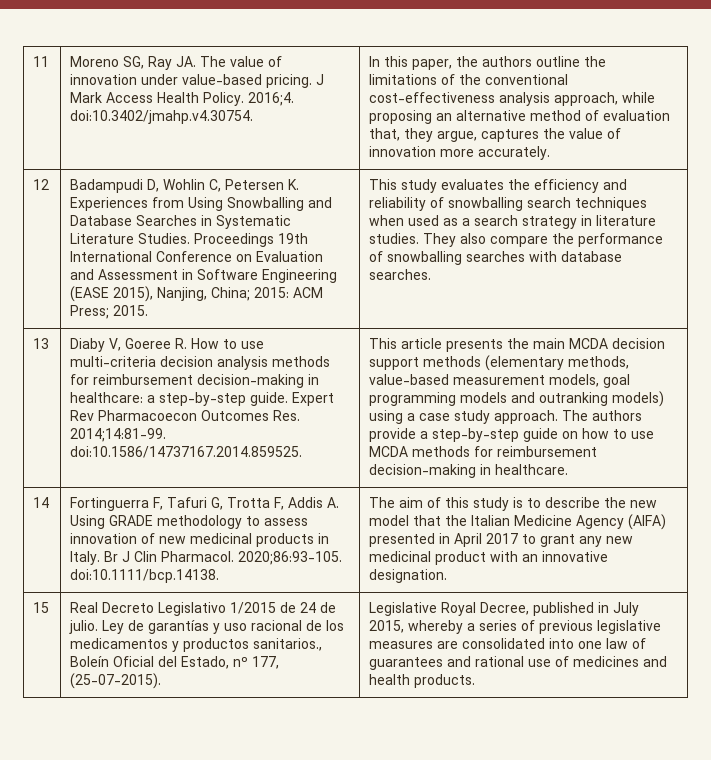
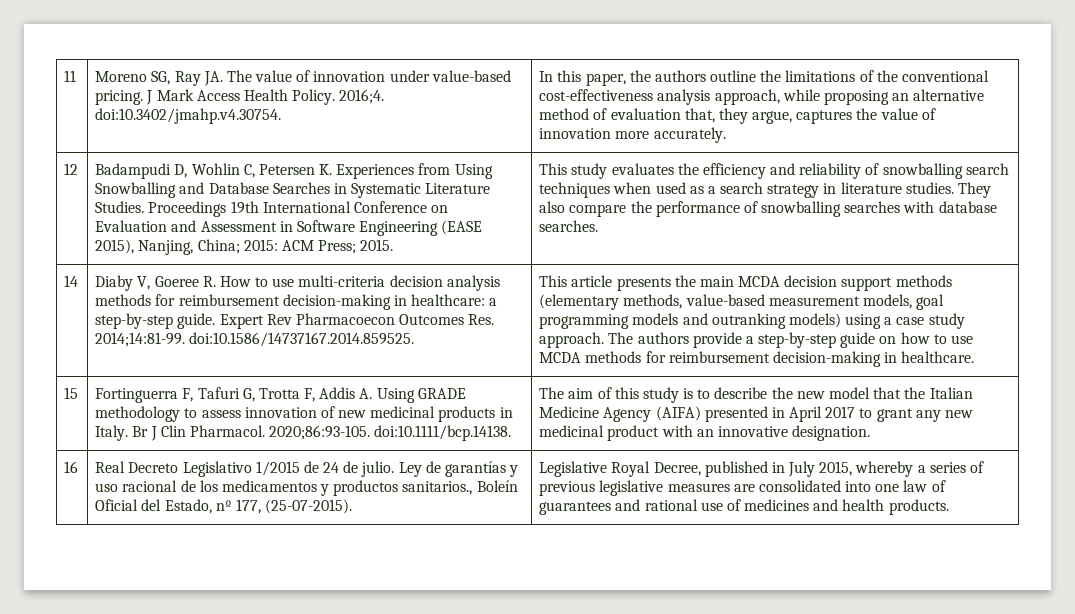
- 13
+ 14
- 14
+ 15
- 15
+ 16

